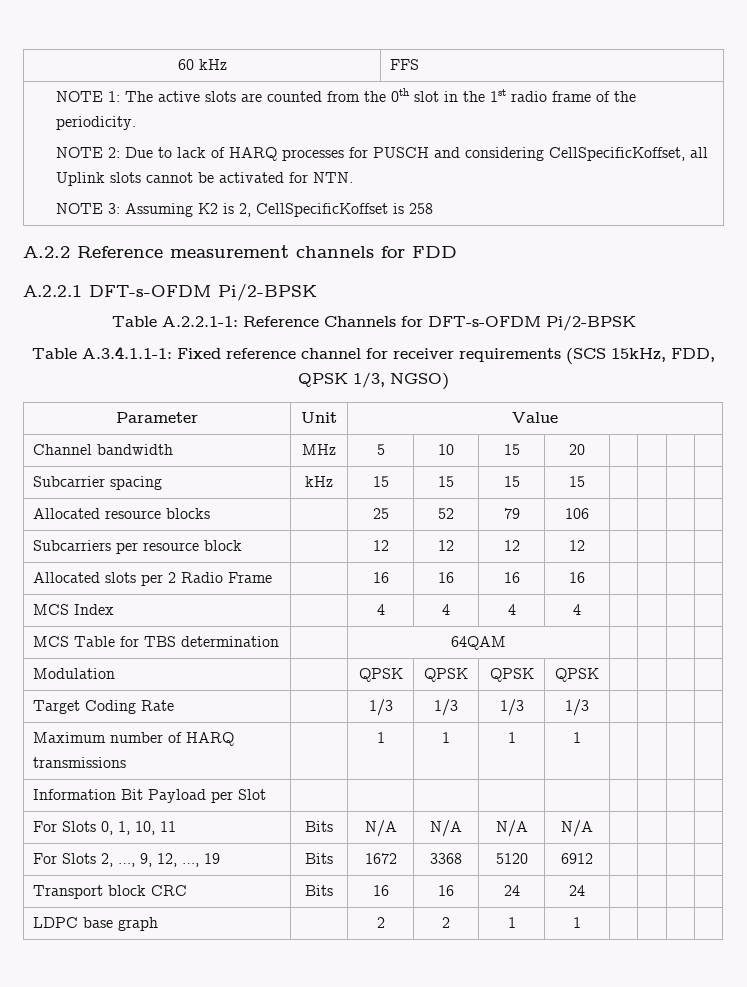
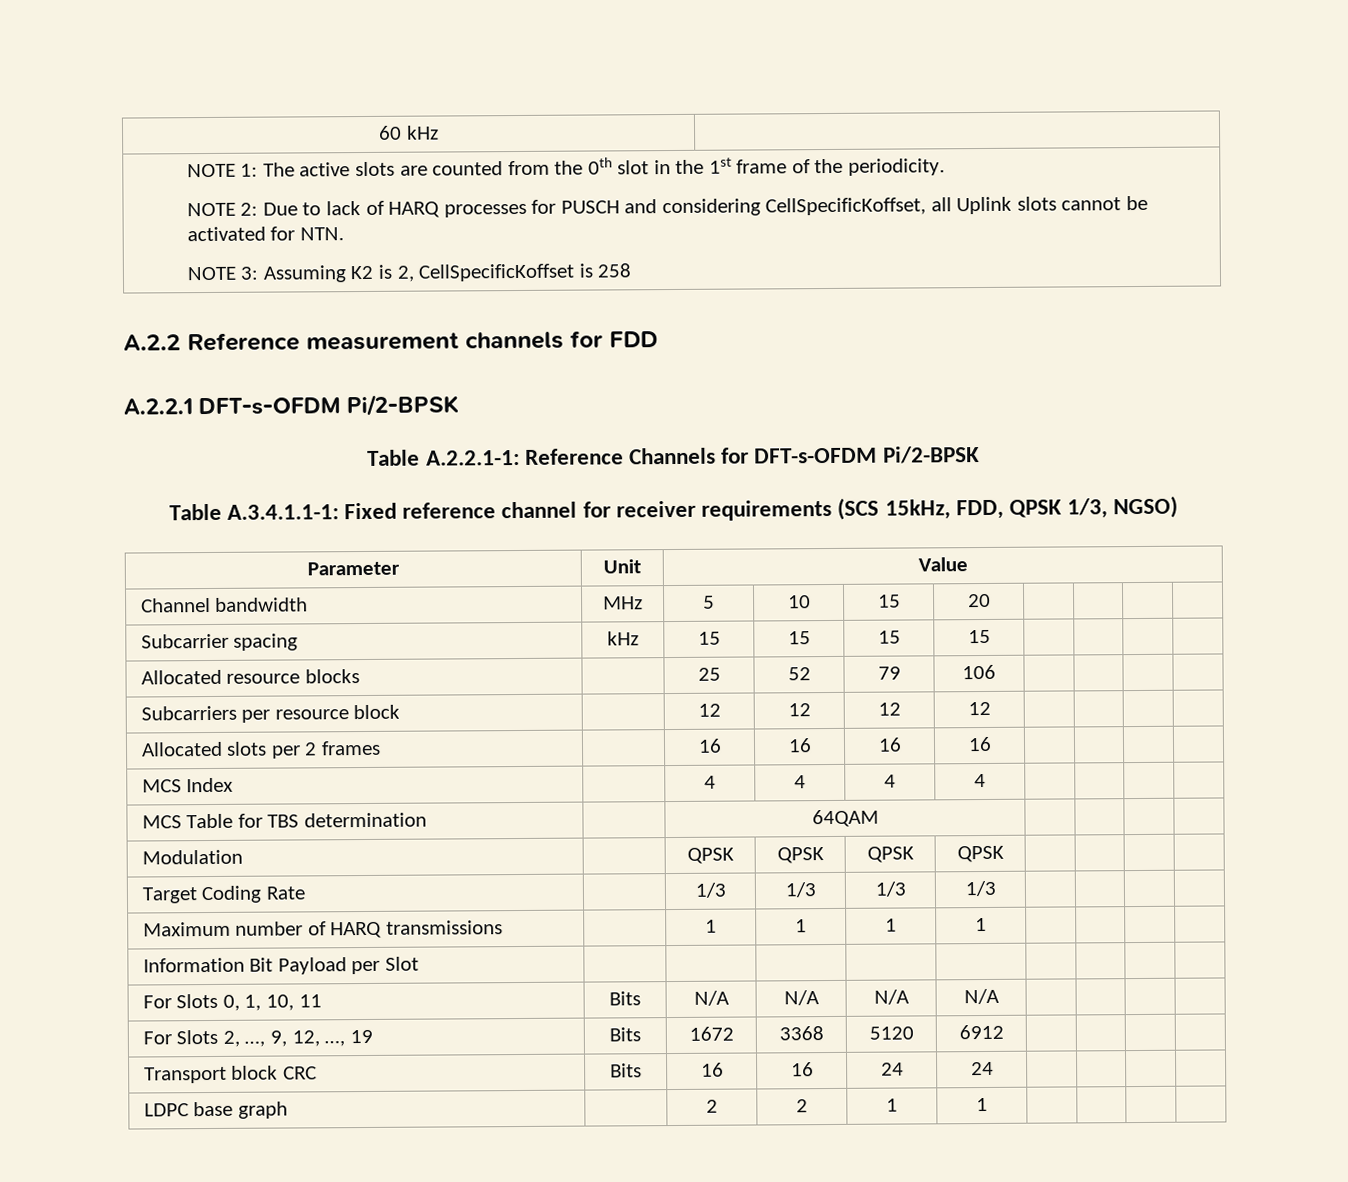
- 60 kHz | FFS
+ 60 kHz |
- NOTE 1: The active slots are counted from the 0th slot in the 1st radio frame of the periodicity.
+ NOTE 1: The active slots are counted from the 0th slot in the 1st frame of the periodicity.
- Allocated slots per 2 Radio Frame | | 16 | 16 | 16 | 16 | | | |
+ Allocated slots per 2 frames | | 16 | 16 | 16 | 16 | | | |

